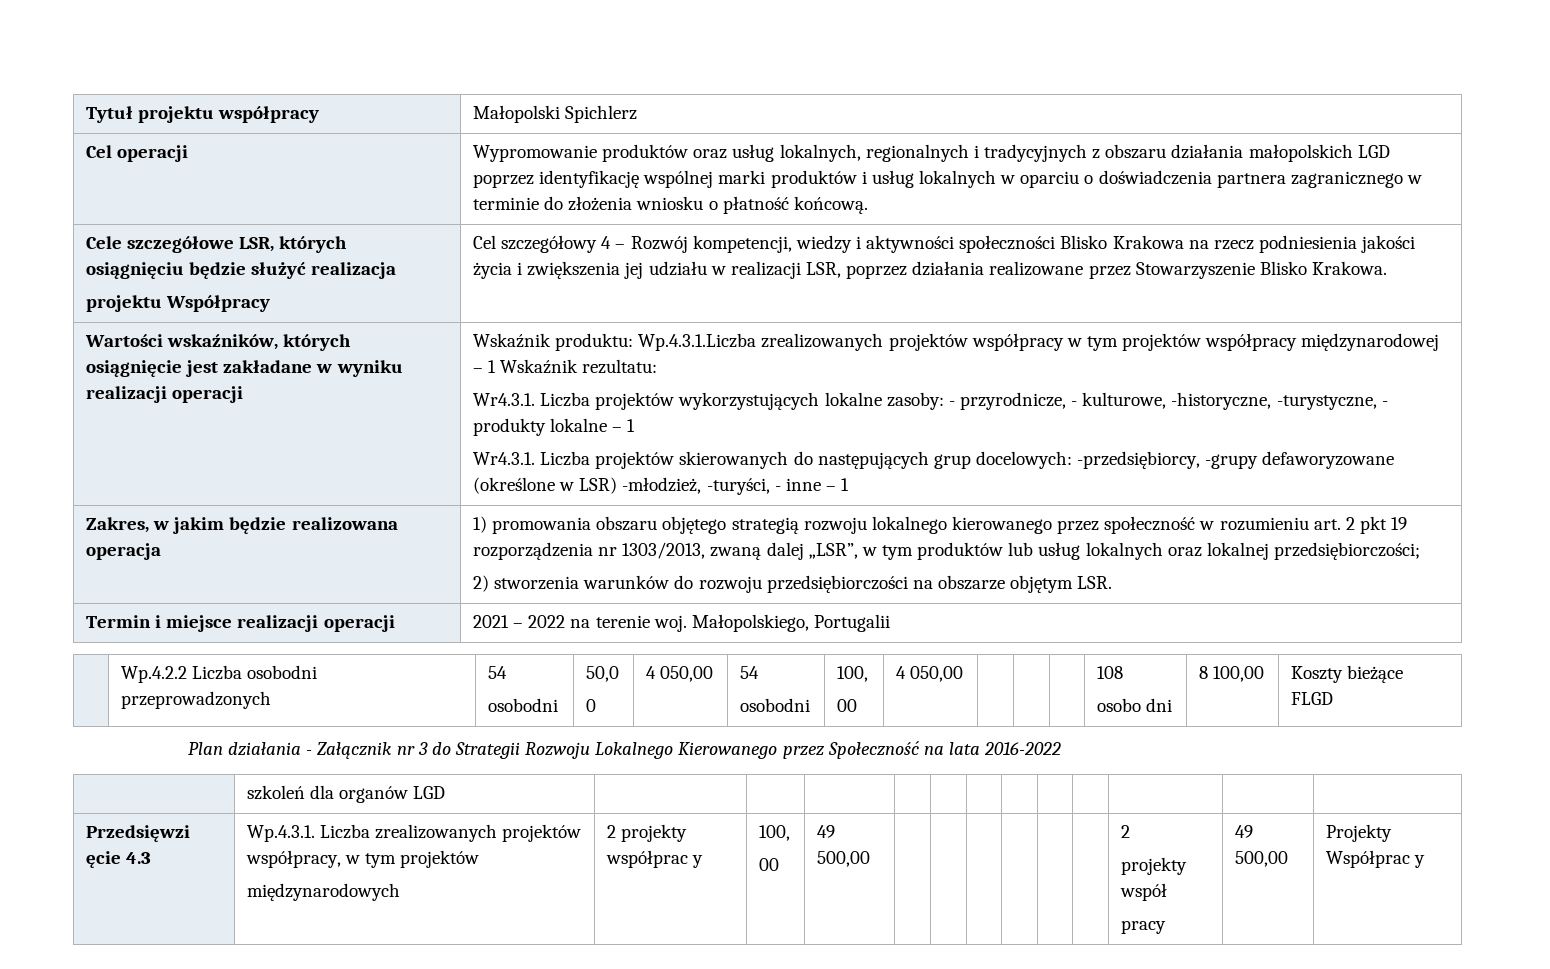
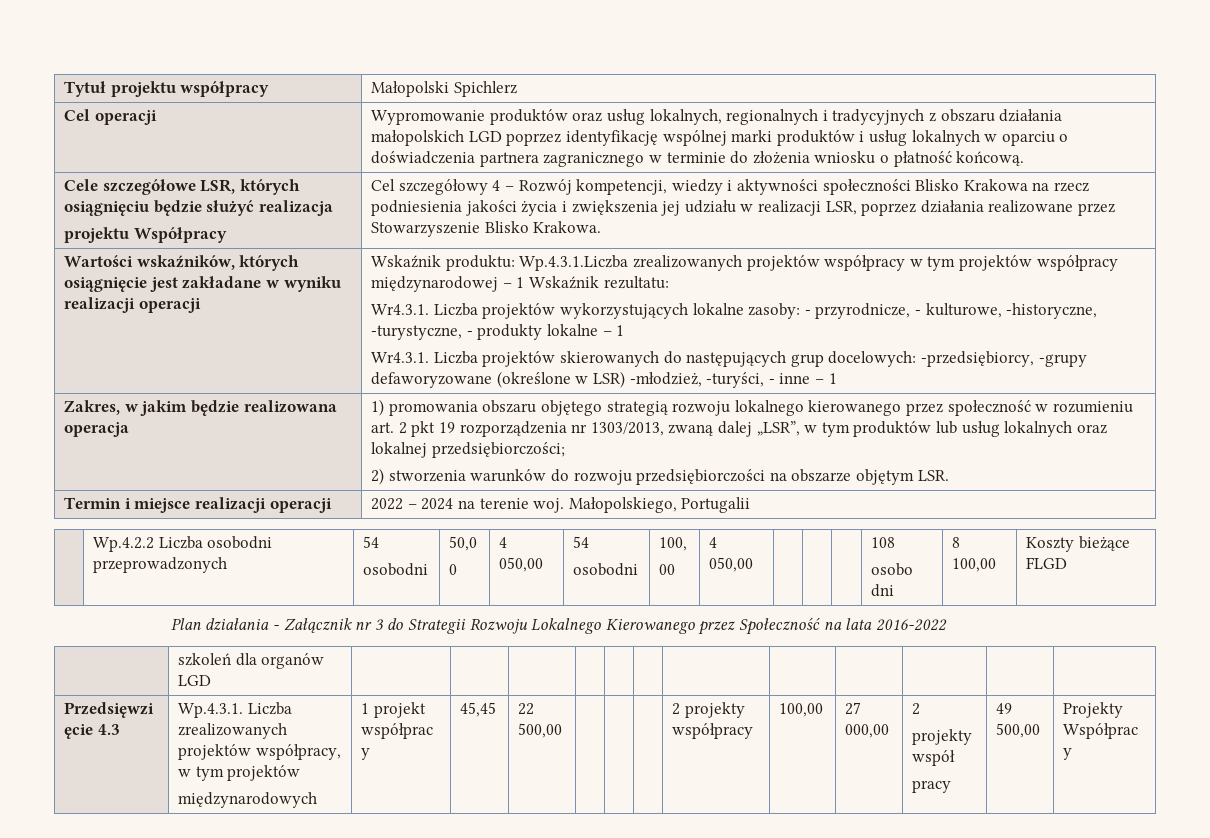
- Termin i miejsce realizacji operacji | 2021 – 2022 na terenie woj. Małopolskiego, Portugalii
+ Termin i miejsce realizacji operacji | 2022 – 2024 na terenie woj. Małopolskiego, Portugalii
  Przedsięwzi ęcie 4.3 | Wp.4.3.1. Liczba zrealizowanych projektów współpracy, w tym projektów
- międzynarodowych | 2 projekty współprac y | 100,
- 00 | 49 500,00 | | | | | | | 2
+ międzynarodowych | 1 projekt współprac y | 45,45 | 22 500,00 | | | | 2 projekty współpracy | 100,00 | 27 000,00 | 2

